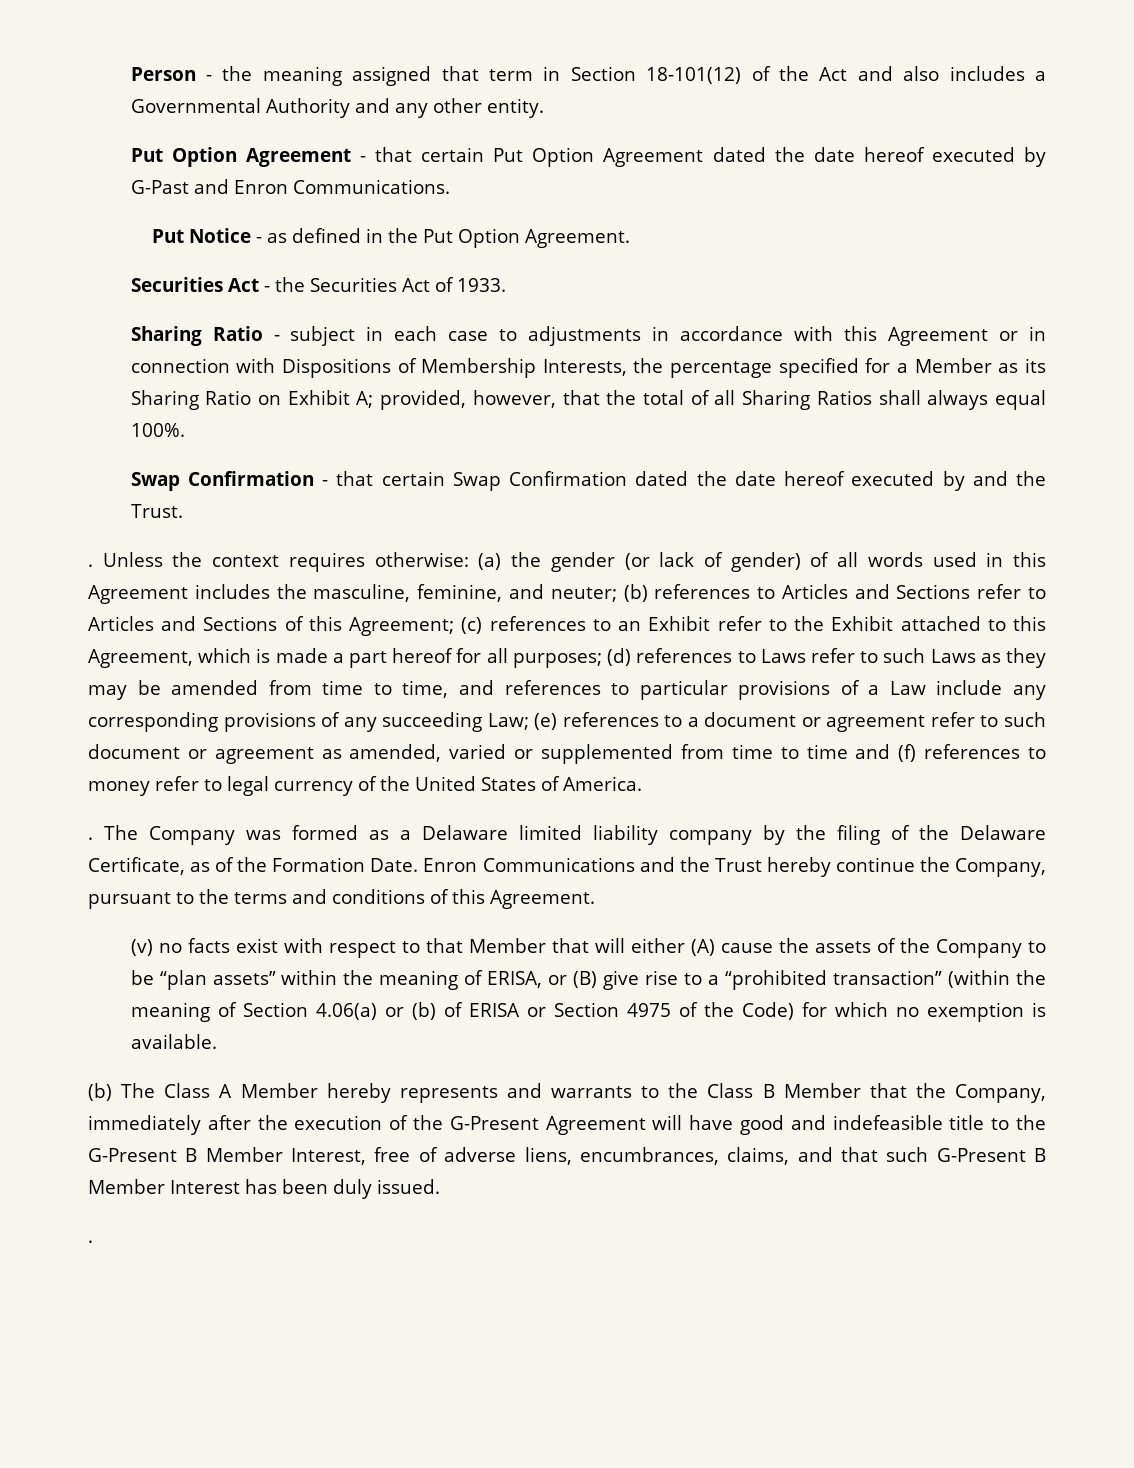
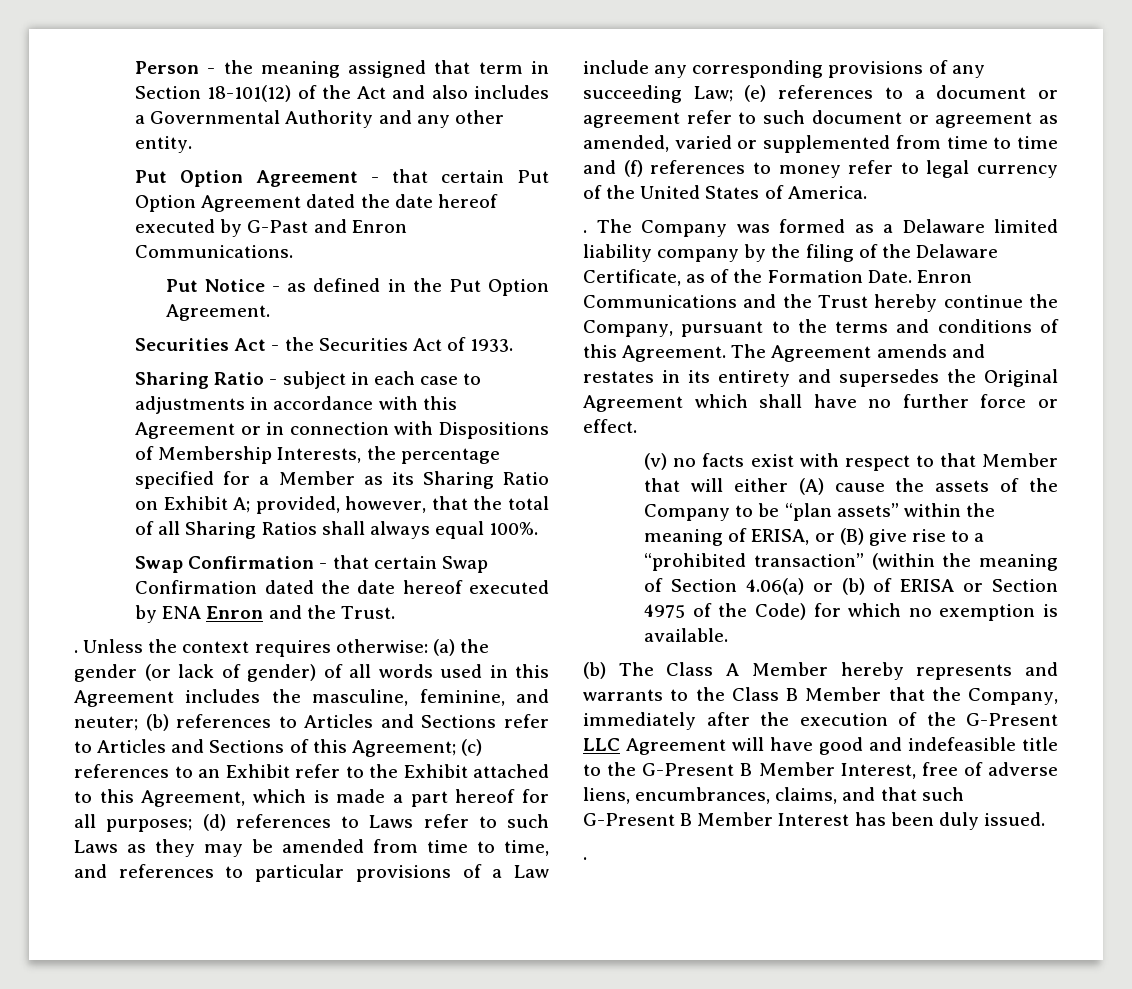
- Swap Confirmation - that certain Swap Confirmation dated the date hereof executed by and the Trust.
+ Swap Confirmation - that certain Swap Confirmation dated the date hereof executed by ENA Enron and the Trust.
+ The Agreement amends and restates in its entirety and supersedes the Original Agreement which shall have no further force or effect.
- (b) The Class A Member hereby represents and warrants to the Class B Member that the Company, immediately after the execution of the G-Present Agreement will have good and indefeasible title to the G-Present B Member Interest, free of adverse liens, encumbrances, claims, and that such G-Present B Member Interest has been duly issued.
+ (b) The Class A Member hereby represents and warrants to the Class B Member that the Company, immediately after the execution of the G-Present LLC Agreement will have good and indefeasible title to the G-Present B Member Interest, free of adverse liens, encumbrances, claims, and that such G-Present B Member Interest has been duly issued.

